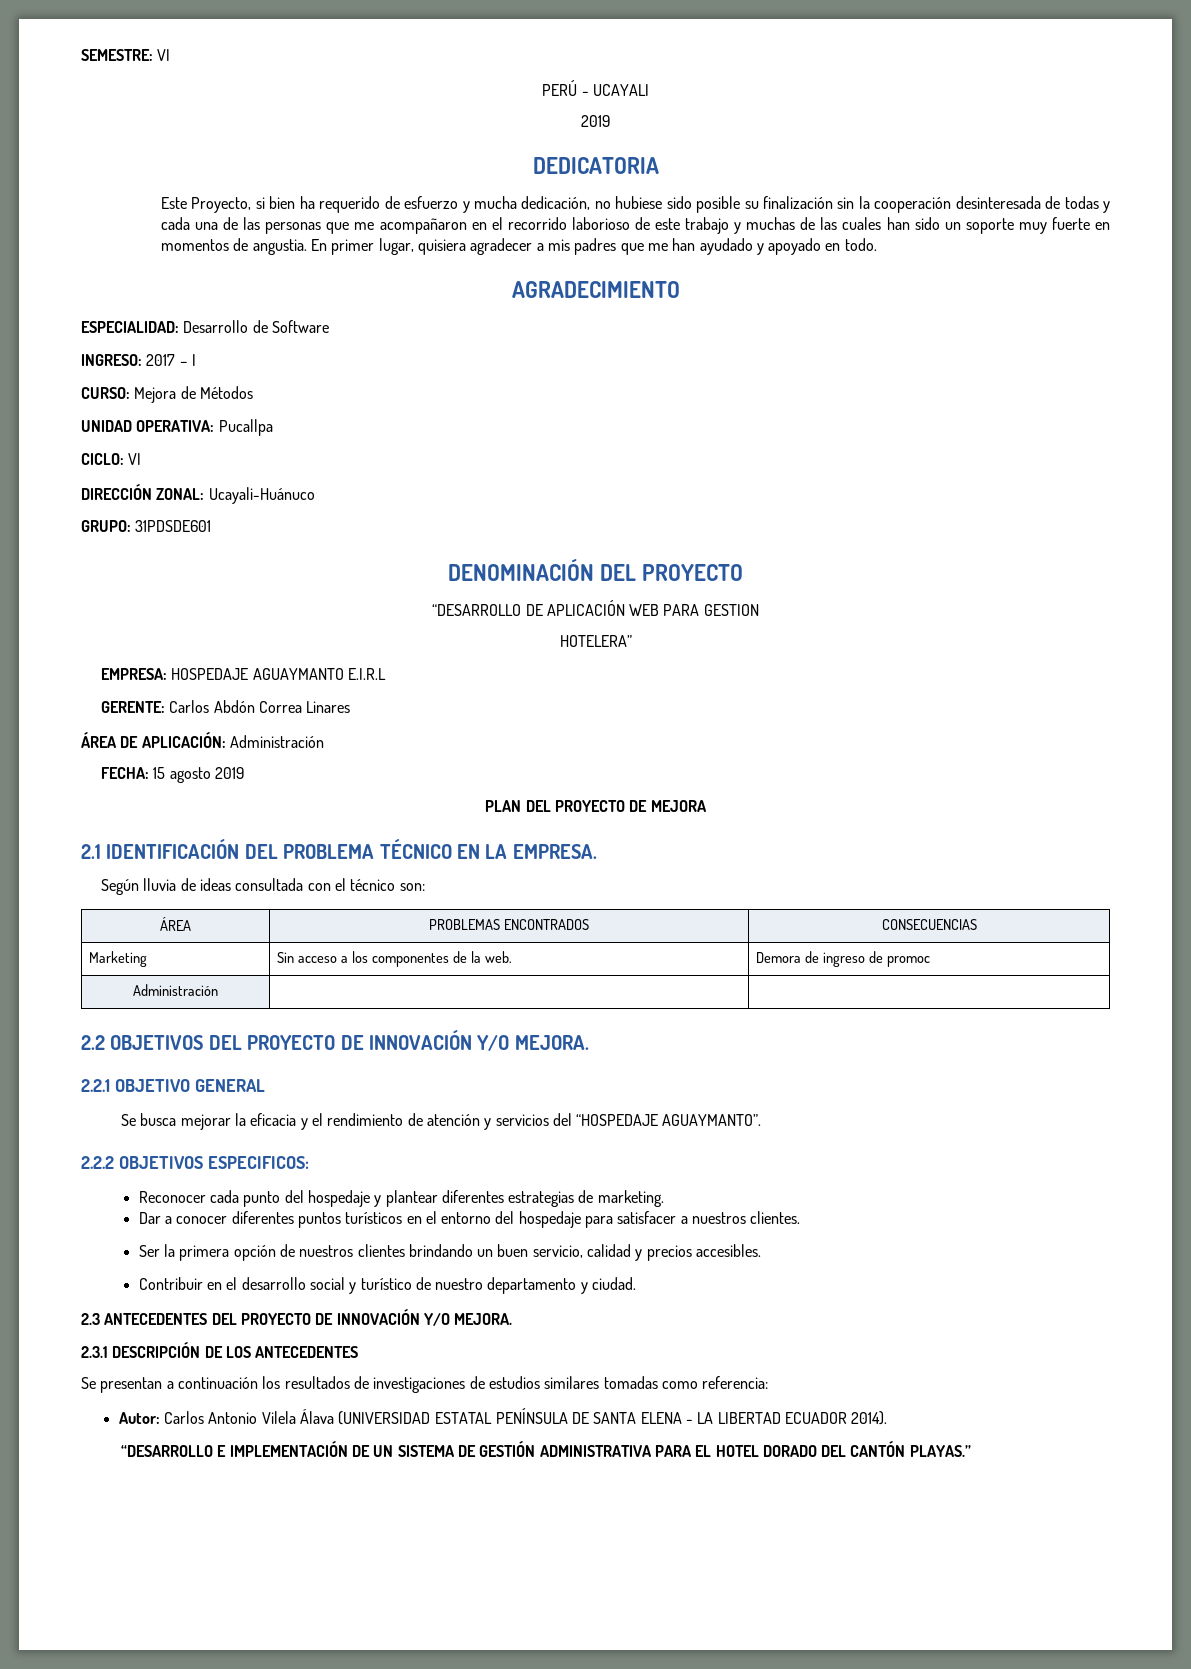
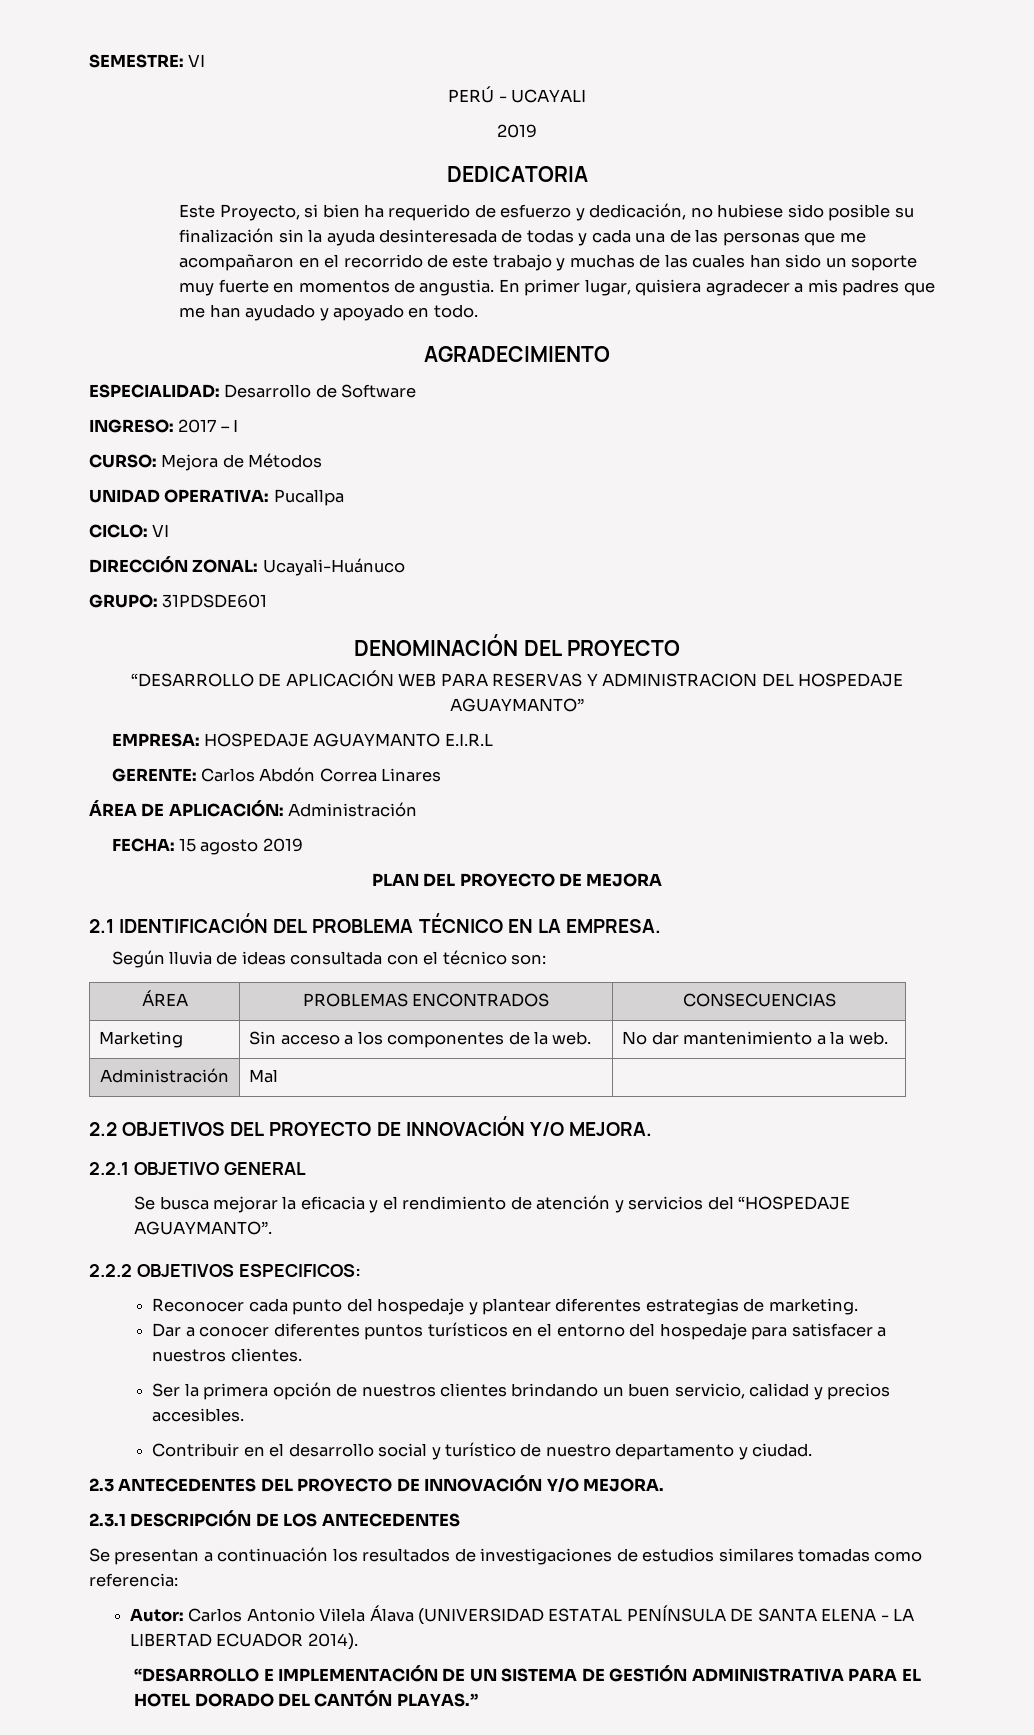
- Este Proyecto, si bien ha requerido de esfuerzo y mucha dedicación, no hubiese sido posible su finalización sin la cooperación desinteresada de todas y cada una de las personas que me acompañaron en el recorrido laborioso de este trabajo y muchas de las cuales han sido un soporte muy fuerte en momentos de angustia.
+ Este Proyecto, si bien ha requerido de esfuerzo y dedicación, no hubiese sido posible su finalización sin la ayuda desinteresada de todas y cada una de las personas que me acompañaron en el recorrido de este trabajo y muchas de las cuales han sido un soporte muy fuerte en momentos de angustia.
- “DESARROLLO DE APLICACIÓN WEB PARA GESTION
- HOTELERA”
+ “DESARROLLO DE APLICACIÓN WEB PARA RESERVAS Y ADMINISTRACION DEL HOSPEDAJE AGUAYMANTO”
- Marketing | Sin acceso a los componentes de la web. | Demora de ingreso de promoc
+ Marketing | Sin acceso a los componentes de la web. | No dar mantenimiento a la web.
- Administración | |
+ Administración | Mal |

